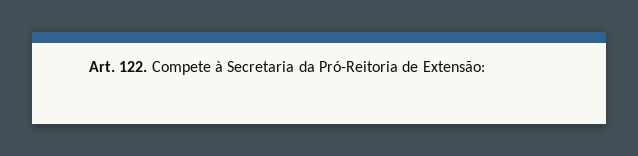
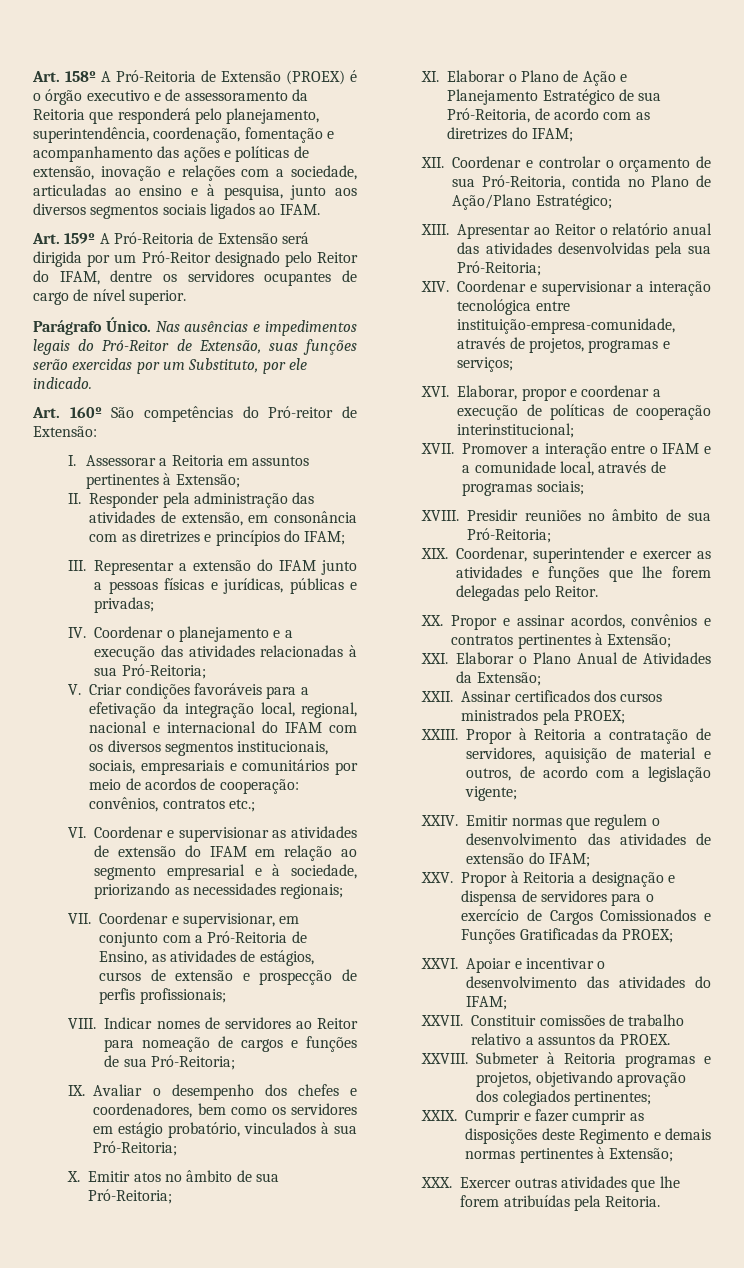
- Art. 122. Compete à Secretaria da Pró-Reitoria de Extensão:
+ Art. 158º A Pró-Reitoria de Extensão (PROEX) é o órgão executivo e de assessoramento da Reitoria que responderá pelo planejamento, superintendência, coordenação, fomentação e acompanhamento das ações e políticas de extensão, inovação e relações com a sociedade, articuladas ao ensino e à pesquisa, junto aos diversos segmentos sociais ligados ao IFAM.
+ Art. 159º A Pró-Reitoria de Extensão será dirigida por um Pró-Reitor designado pelo Reitor do IFAM, dentre os servidores ocupantes de cargo de nível superior.
+ Parágrafo Único. Nas ausências e impedimentos legais do Pró-Reitor de Extensão, suas funções serão exercidas por um Substituto, por ele indicado.
+ Art. 160º São competências do Pró-reitor de Extensão:
+ I. Assessorar a Reitoria em assuntos pertinentes à Extensão;
+ II. Responder pela administração das atividades de extensão, em consonância com as diretrizes e princípios do IFAM;
+ III. Representar a extensão do IFAM junto a pessoas físicas e jurídicas, públicas e privadas;
+ IV. Coordenar o planejamento e a execução das atividades relacionadas à sua Pró-Reitoria;
+ V. Criar condições favoráveis para a efetivação da integração local, regional, nacional e internacional do IFAM com os diversos segmentos institucionais, sociais, empresariais e comunitários por meio de acordos de cooperação: convênios, contratos etc.;
+ VI. Coordenar e supervisionar as atividades de extensão do IFAM em relação ao segmento empresarial e à sociedade, priorizando as necessidades regionais;
+ VII. Coordenar e supervisionar, em conjunto com a Pró-Reitoria de Ensino, as atividades de estágios, cursos de extensão e prospecção de perfis profissionais;
+ VIII. Indicar nomes de servidores ao Reitor para nomeação de cargos e funções de sua Pró-Reitoria;
+ IX. Avaliar o desempenho dos chefes e coordenadores, bem como os servidores em estágio probatório, vinculados à sua Pró-Reitoria;
+ X. Emitir atos no âmbito de sua Pró-Reitoria;
+ XI. Elaborar o Plano de Ação e Planejamento Estratégico de sua Pró-Reitoria, de acordo com as diretrizes do IFAM;
+ XII. Coordenar e controlar o orçamento de sua Pró-Reitoria, contida no Plano de Ação/Plano Estratégico;
+ XIII. Apresentar ao Reitor o relatório anual das atividades desenvolvidas pela sua Pró-Reitoria;
+ XIV. Coordenar e supervisionar a interação tecnológica entre instituição-empresa-comunidade, através de projetos, programas e serviços;
+ XVI. Elaborar, propor e coordenar a execução de políticas de cooperação interinstitucional;
+ XVII. Promover a interação entre o IFAM e a comunidade local, através de programas sociais;
+ XVIII. Presidir reuniões no âmbito de sua Pró-Reitoria;
+ XIX. Coordenar, superintender e exercer as atividades e funções que lhe forem delegadas pelo Reitor.
+ XX. Propor e assinar acordos, convênios e contratos pertinentes à Extensão;
+ XXI. Elaborar o Plano Anual de Atividades da Extensão;
+ XXII. Assinar certificados dos cursos ministrados pela PROEX;
+ XXIII. Propor à Reitoria a contratação de servidores, aquisição de material e outros, de acordo com a legislação vigente;
+ XXIV. Emitir normas que regulem o desenvolvimento das atividades de extensão do IFAM;
+ XXV. Propor à Reitoria a designação e dispensa de servidores para o exercício de Cargos Comissionados e Funções Gratificadas da PROEX;
+ XXVI. Apoiar e incentivar o desenvolvimento das atividades do IFAM;
+ XXVII. Constituir comissões de trabalho relativo a assuntos da PROEX.
+ XXVIII. Submeter à Reitoria programas e projetos, objetivando aprovação dos colegiados pertinentes;
+ XXIX. Cumprir e fazer cumprir as disposições deste Regimento e demais normas pertinentes à Extensão;
+ XXX. Exercer outras atividades que lhe forem atribuídas pela Reitoria.

